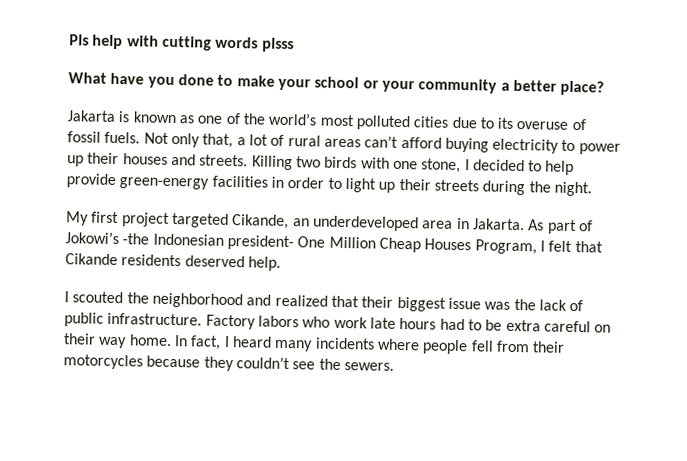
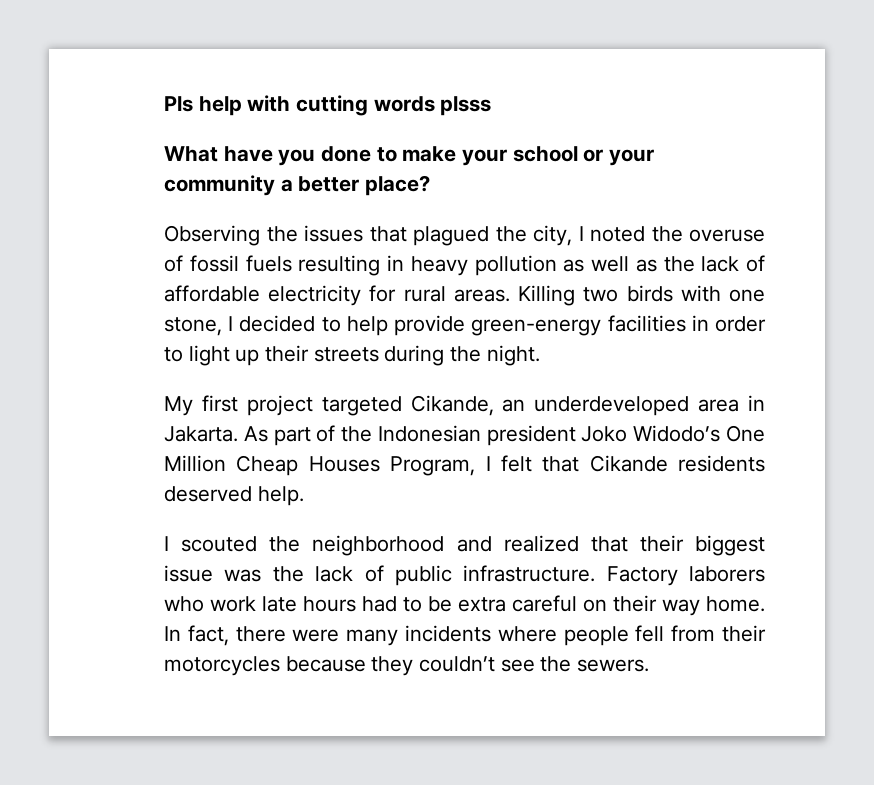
- Jakarta is known as one of the world’s most polluted cities due to its overuse of fossil fuels. Not only that, a lot of rural areas can’t afford buying electricity to power up their houses and streets.
+ Observing the issues that plagued the city, I noted the overuse of fossil fuels resulting in heavy pollution as well as the lack of affordable electricity for rural areas.
- As part of Jokowi’s -the Indonesian president- One Million Cheap Houses Program, I felt that Cikande residents deserved help.
+ As part of the Indonesian president Joko Widodo’s One Million Cheap Houses Program, I felt that Cikande residents deserved help.
- Factory labors who work late hours had to be extra careful on their way home.
+ Factory laborers who work late hours had to be extra careful on their way home.
- In fact, I heard many incidents where people fell from their motorcycles because they couldn’t see the sewers.
+ In fact, there were many incidents where people fell from their motorcycles because they couldn’t see the sewers.

